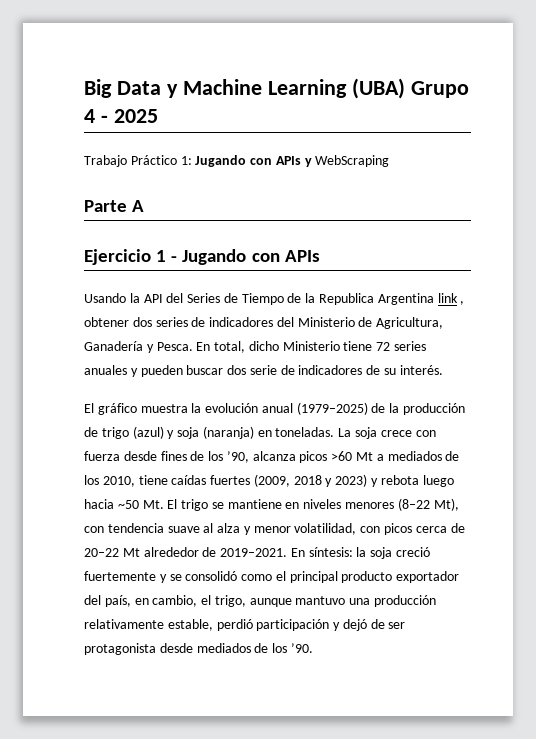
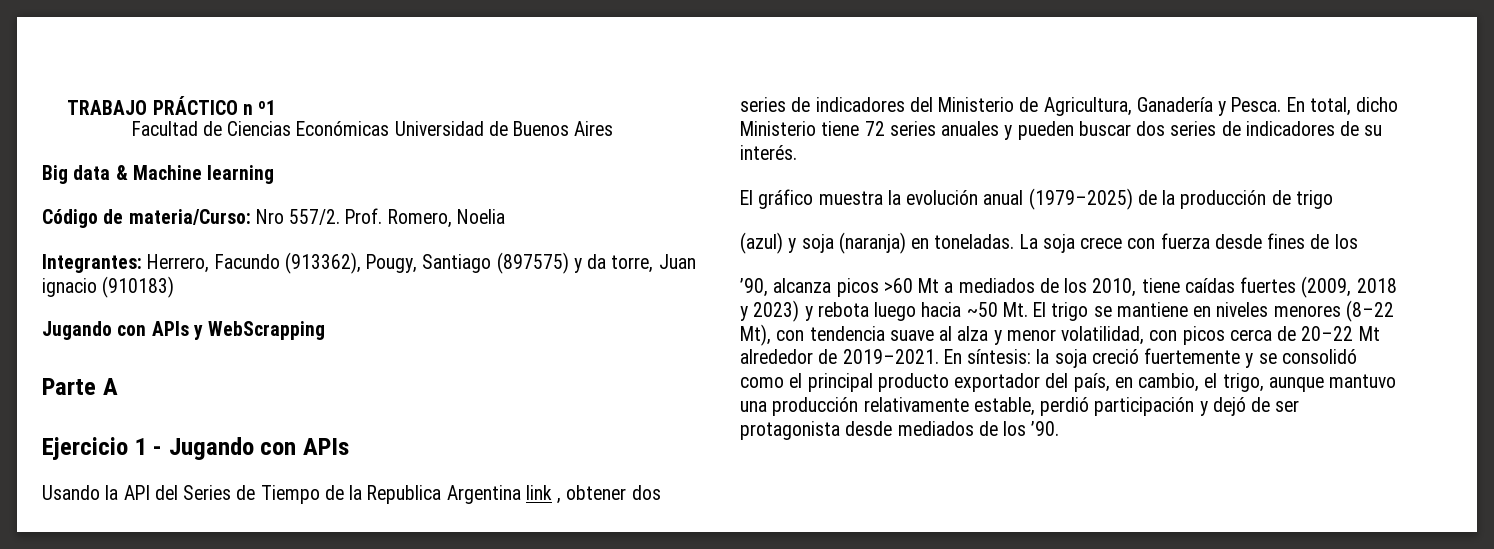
- Big Data y Machine Learning (UBA) Grupo 4 - 2025
- Trabajo Práctico 1: Jugando con APIs y WebScraping
+ TRABAJO PRÁCTICO n º1
+ Facultad de Ciencias Económicas Universidad de Buenos Aires
+ Big data & Machine learning
+ Código de materia/Curso: Nro 557/2. Prof. Romero, Noelia
+ Integrantes: Herrero, Facundo (913362), Pougy, Santiago (897575) y da torre, Juan ignacio (910183)
+ Jugando con APIs y WebScrapping
- En total, dicho Ministerio tiene 72 series anuales y pueden buscar dos serie de indicadores de su interés.
+ En total, dicho Ministerio tiene 72 series anuales y pueden buscar dos series de indicadores de su interés.
- El gráfico muestra la evolución anual (1979–2025) de la producción de trigo (azul) y soja (naranja) en toneladas.
+ El gráfico muestra la evolución anual (1979–2025) de la producción de trigo
+ (azul) y soja (naranja) en toneladas.
- La soja crece con fuerza desde fines de los ’90, alcanza picos >60 Mt a mediados de los 2010, tiene caídas fuertes (2009, 2018 y 2023) y rebota luego hacia ~50 Mt. El trigo se mantiene en niveles menores (8–22 Mt), con tendencia suave al alza y menor volatilidad, con picos cerca de 20–22 Mt alrededor de 2019–2021.
+ La soja crece con fuerza desde fines de los
+ ’90, alcanza picos >60 Mt a mediados de los 2010, tiene caídas fuertes (2009, 2018 y 2023) y rebota luego hacia ~50 Mt. El trigo se mantiene en niveles menores (8–22 Mt), con tendencia suave al alza y menor volatilidad, con picos cerca de 20–22 Mt alrededor de 2019–2021.

